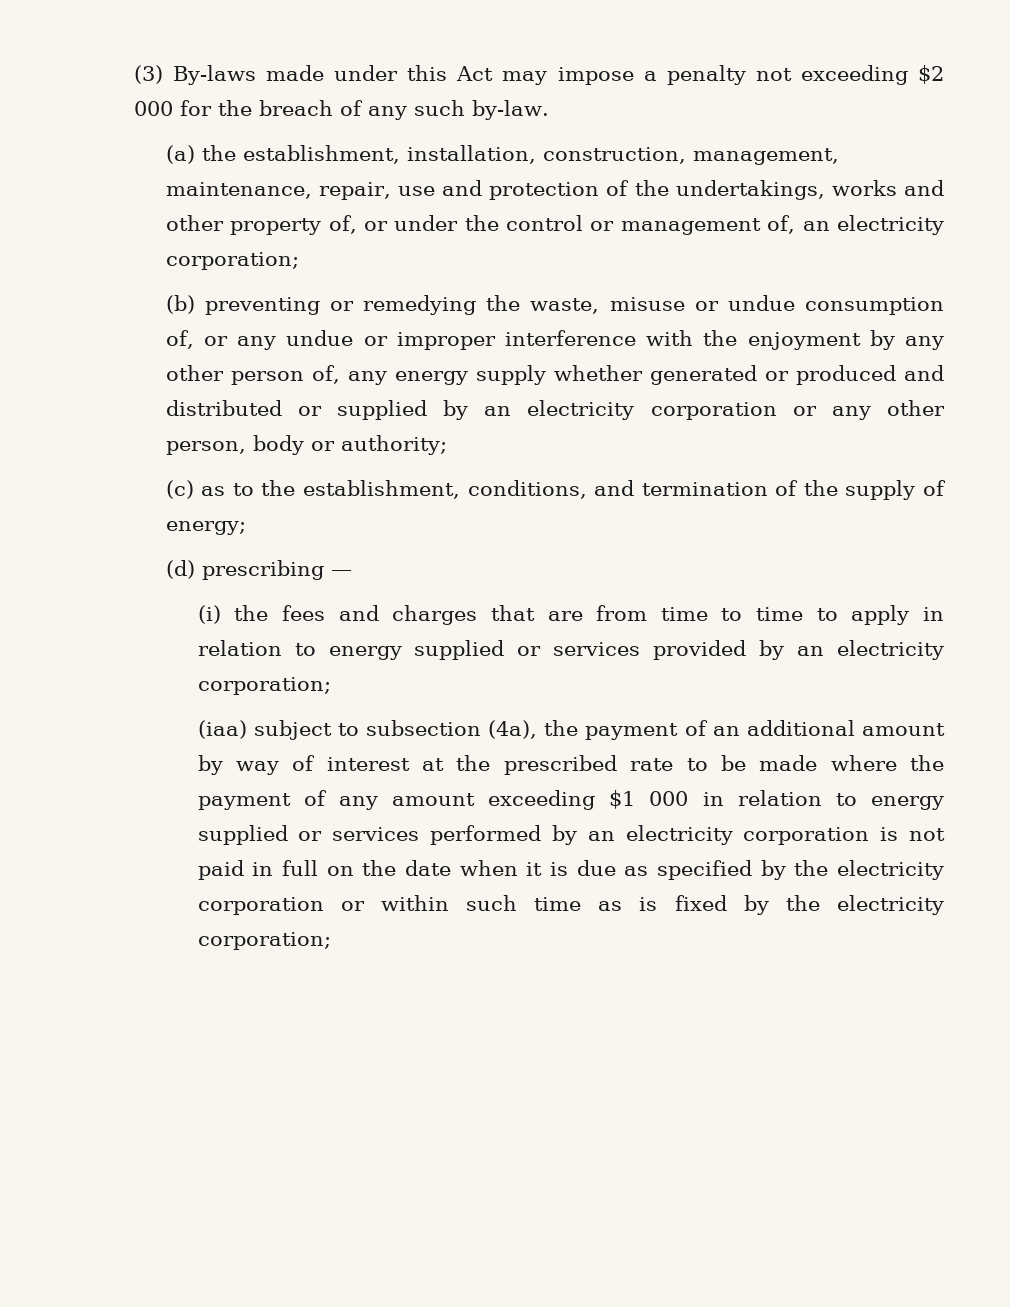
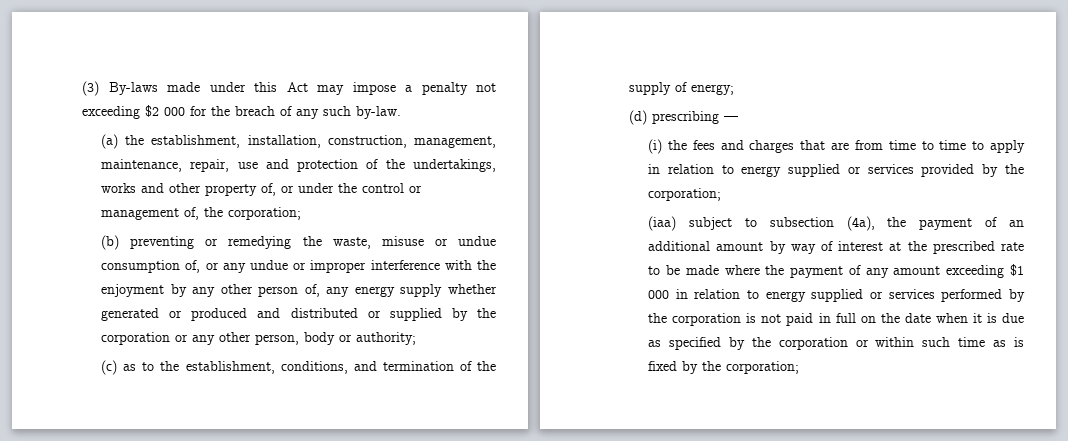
- (a) the establishment, installation, construction, management, maintenance, repair, use and protection of the undertakings, works and other property of, or under the control or management of, an electricity corporation;
+ (a) the establishment, installation, construction, management, maintenance, repair, use and protection of the undertakings, works and other property of, or under the control or management of, the corporation;
- (b) preventing or remedying the waste, misuse or undue consumption of, or any undue or improper interference with the enjoyment by any other person of, any energy supply whether generated or produced and distributed or supplied by an electricity corporation or any other person, body or authority;
+ (b) preventing or remedying the waste, misuse or undue consumption of, or any undue or improper interference with the enjoyment by any other person of, any energy supply whether generated or produced and distributed or supplied by the corporation or any other person, body or authority;
- (i) the fees and charges that are from time to time to apply in relation to energy supplied or services provided by an electricity corporation;
+ (i) the fees and charges that are from time to time to apply in relation to energy supplied or services provided by the corporation;
- (iaa) subject to subsection (4a), the payment of an additional amount by way of interest at the prescribed rate to be made where the payment of any amount exceeding $1 000 in relation to energy supplied or services performed by an electricity corporation is not paid in full on the date when it is due as specified by the electricity corporation or within such time as is fixed by the electricity corporation;
+ (iaa) subject to subsection (4a), the payment of an additional amount by way of interest at the prescribed rate to be made where the payment of any amount exceeding $1 000 in relation to energy supplied or services performed by the corporation is not paid in full on the date when it is due as specified by the corporation or within such time as is fixed by the corporation;

